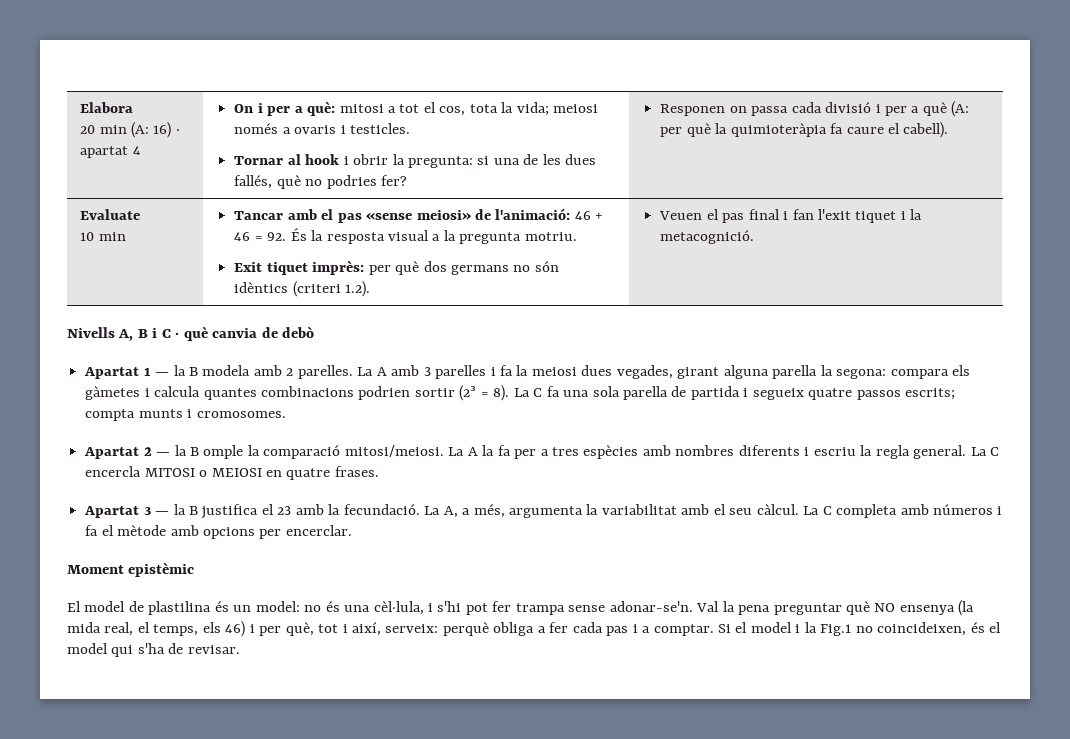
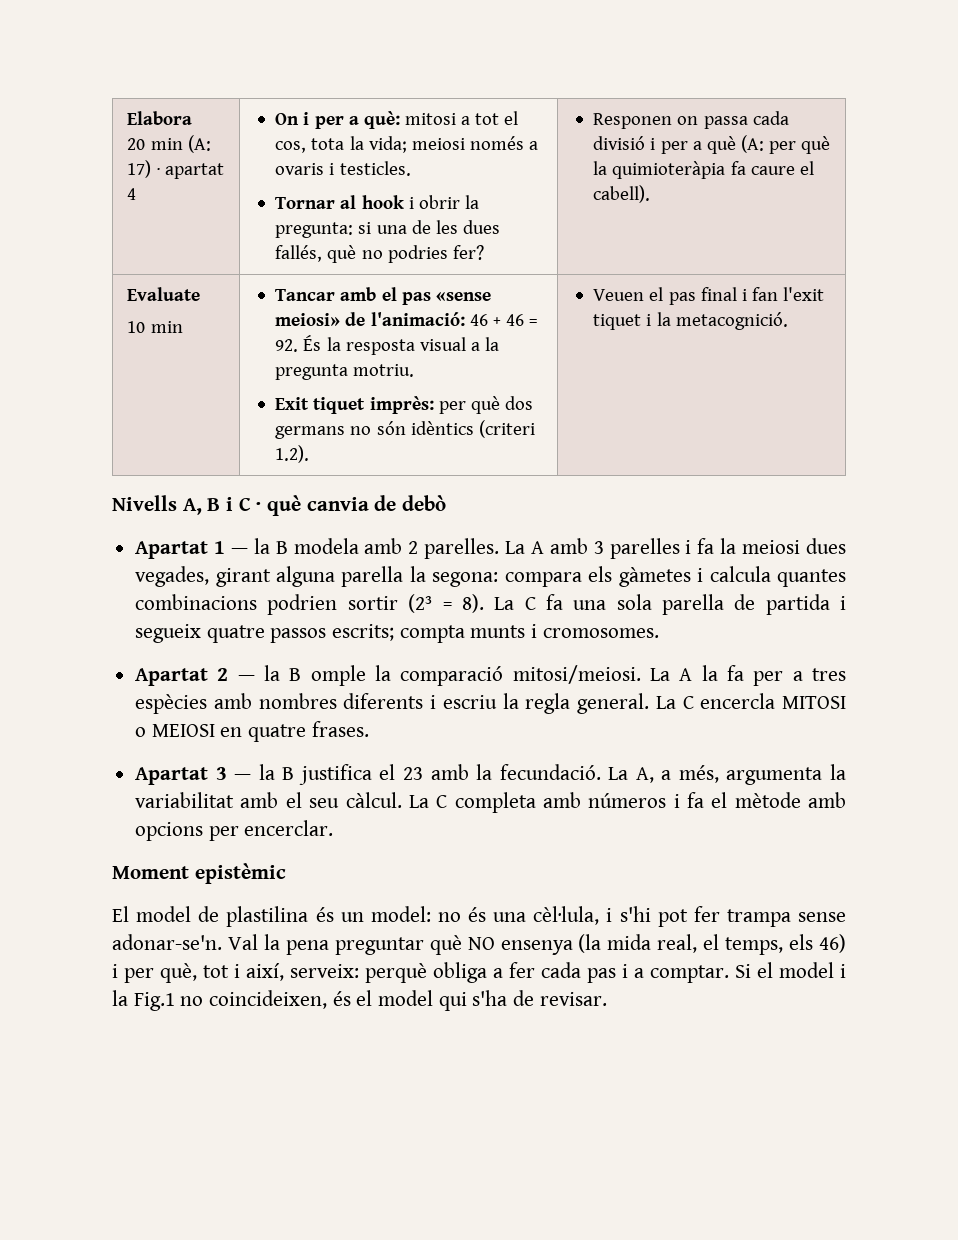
- 20 min (A: 16) · apartat 4
+ 20 min (A: 17) · apartat 4

